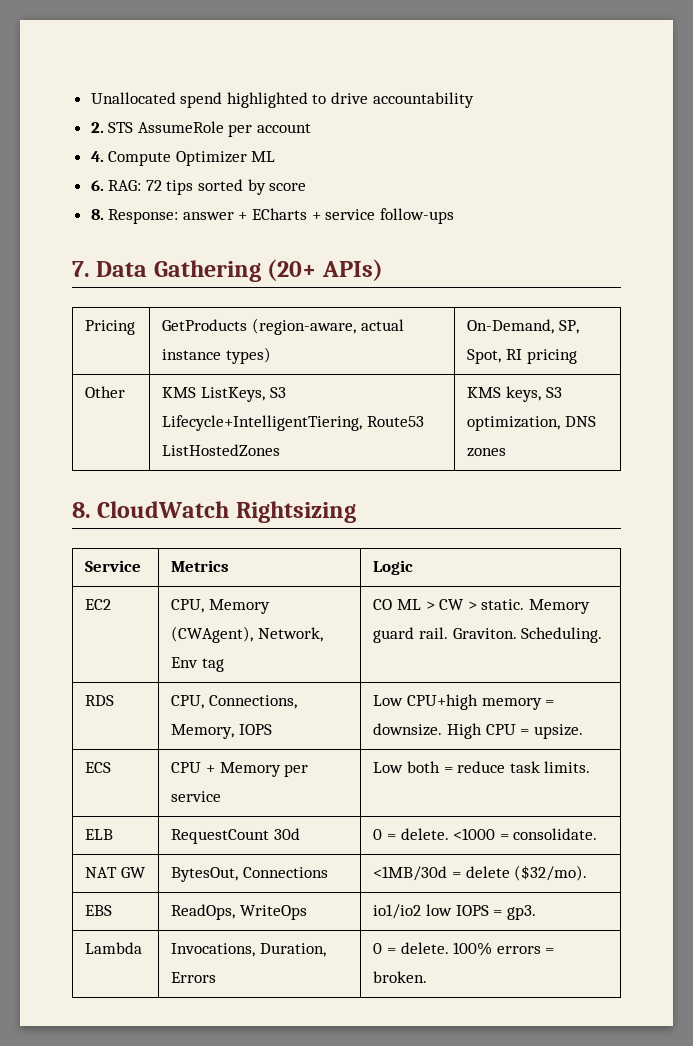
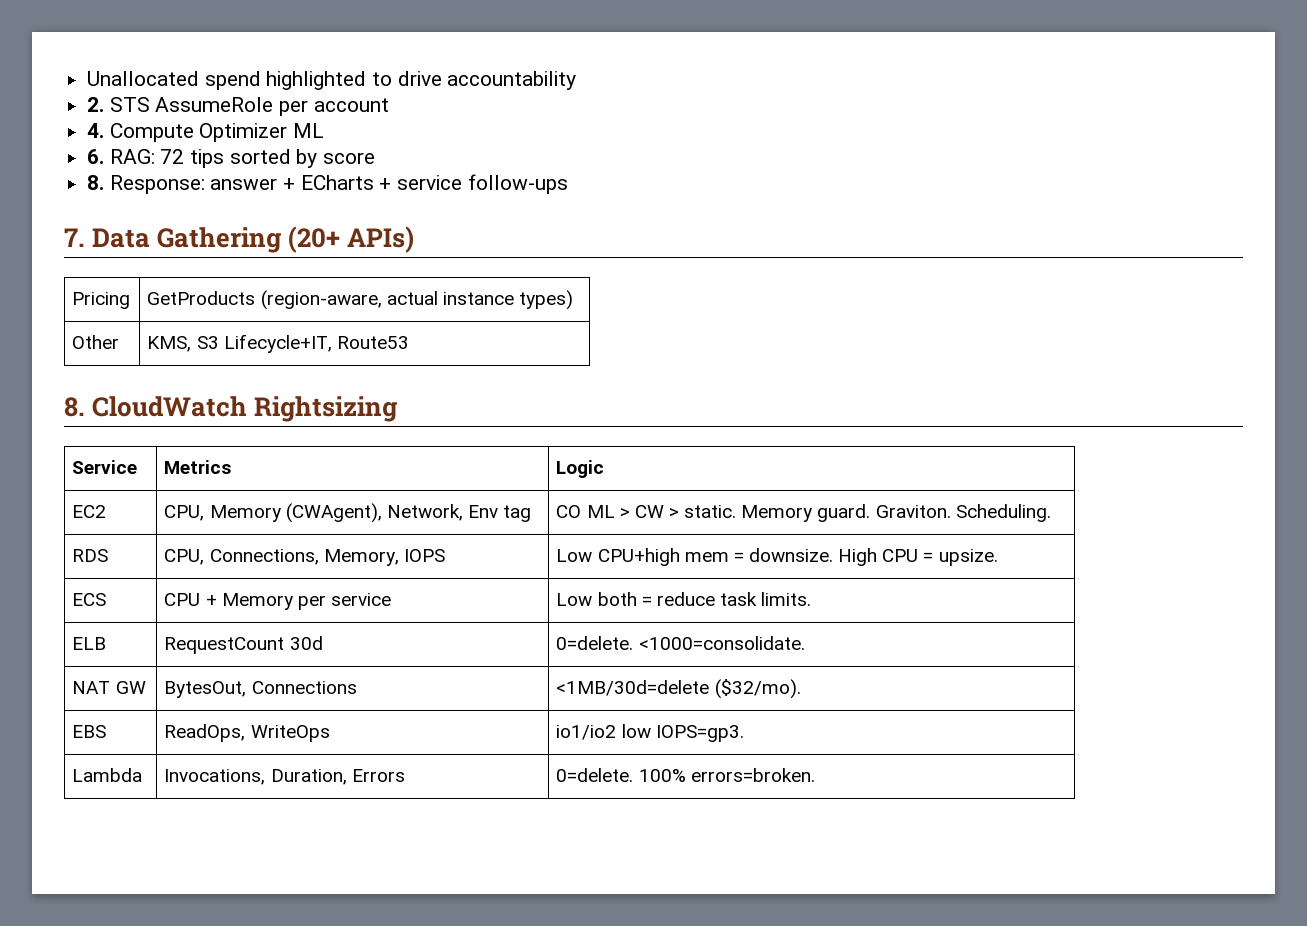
- Pricing | GetProducts (region-aware, actual instance types) | On-Demand, SP, Spot, RI pricing
- Other | KMS ListKeys, S3 Lifecycle+IntelligentTiering, Route53 ListHostedZones | KMS keys, S3 optimization, DNS zones
+ Pricing | GetProducts (region-aware, actual instance types)
+ Other | KMS, S3 Lifecycle+IT, Route53
- EC2 | CPU, Memory (CWAgent), Network, Env tag | CO ML > CW > static. Memory guard rail. Graviton. Scheduling.
+ EC2 | CPU, Memory (CWAgent), Network, Env tag | CO ML > CW > static. Memory guard. Graviton. Scheduling.
- RDS | CPU, Connections, Memory, IOPS | Low CPU+high memory = downsize. High CPU = upsize.
+ RDS | CPU, Connections, Memory, IOPS | Low CPU+high mem = downsize. High CPU = upsize.
- ELB | RequestCount 30d | 0 = delete. <1000 = consolidate.
+ ELB | RequestCount 30d | 0=delete. <1000=consolidate.
- NAT GW | BytesOut, Connections | <1MB/30d = delete ($32/mo).
+ NAT GW | BytesOut, Connections | <1MB/30d=delete ($32/mo).
- EBS | ReadOps, WriteOps | io1/io2 low IOPS = gp3.
+ EBS | ReadOps, WriteOps | io1/io2 low IOPS=gp3.
- Lambda | Invocations, Duration, Errors | 0 = delete. 100% errors = broken.
+ Lambda | Invocations, Duration, Errors | 0=delete. 100% errors=broken.

